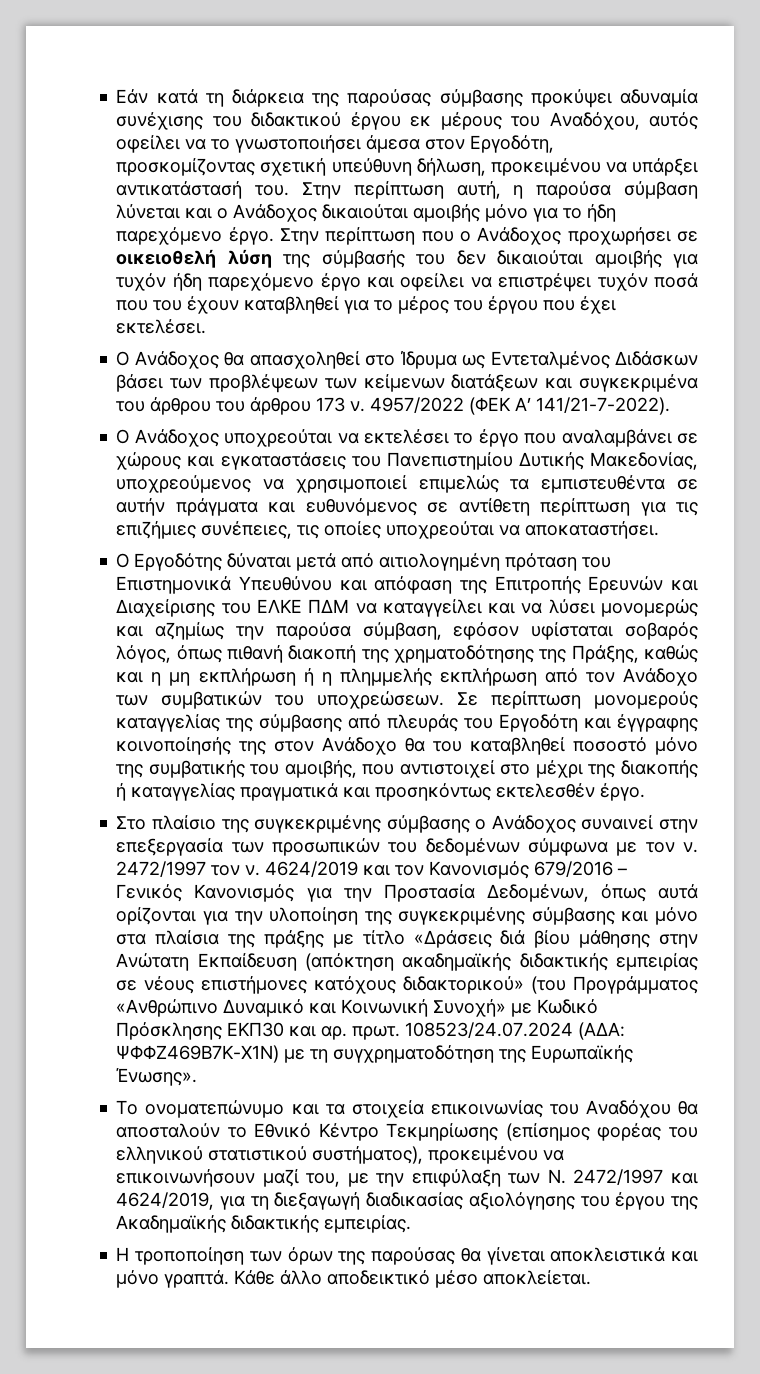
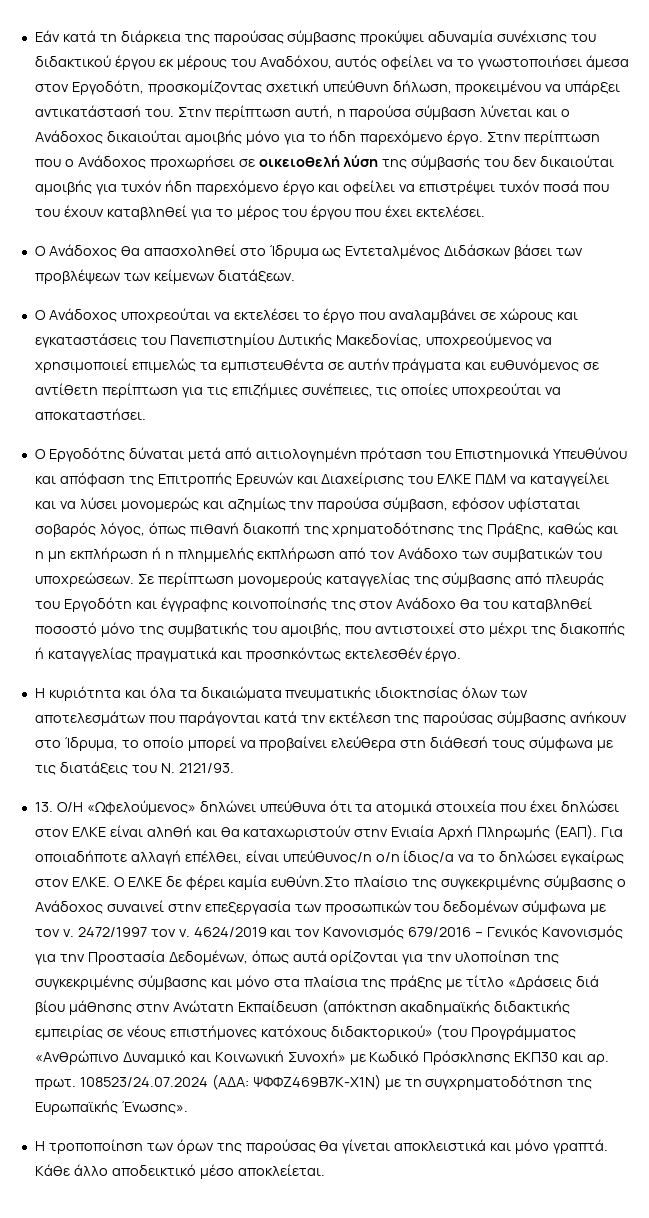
- Ο Ανάδοχος θα απασχοληθεί στο Ίδρυμα ως Εντεταλμένος Διδάσκων βάσει των προβλέψεων των κείμενων διατάξεων και συγκεκριμένα του άρθρου του άρθρου 173 ν. 4957/2022 (ΦΕΚ Α’ 141/21-7-2022).
+ Ο Ανάδοχος θα απασχοληθεί στο Ίδρυμα ως Εντεταλμένος Διδάσκων βάσει των προβλέψεων των κείμενων διατάξεων.
- Στο πλαίσιο της συγκεκριμένης σύμβασης ο Ανάδοχος συναινεί στην επεξεργασία των προσωπικών του δεδομένων σύμφωνα με τον ν.
+ Η κυριότητα και όλα τα δικαιώματα πνευματικής ιδιοκτησίας όλων των αποτελεσμάτων που παράγονται κατά την εκτέλεση της παρούσας σύμβασης ανήκουν στο Ίδρυμα, το οποίο μπορεί να προβαίνει ελεύθερα στη διάθεσή τους σύμφωνα με τις διατάξεις του Ν. 2121/93.
+ 13. Ο/Η «Ωφελούμενος» δηλώνει υπεύθυνα ότι τα ατομικά στοιχεία που έχει δηλώσει στον ΕΛΚΕ είναι αληθή και θα καταχωριστούν στην Ενιαία Αρχή Πληρωμής (ΕΑΠ). Για οποιαδήποτε αλλαγή επέλθει, είναι υπεύθυνος/η ο/η ίδιος/α να το δηλώσει εγκαίρως στον ΕΛΚΕ. Ο ΕΛΚΕ δε φέρει καμία ευθύνη.Στο πλαίσιο της συγκεκριμένης σύμβασης ο Ανάδοχος συναινεί στην επεξεργασία των προσωπικών του δεδομένων σύμφωνα με τον ν.
- Το ονοματεπώνυμο και τα στοιχεία επικοινωνίας του Αναδόχου θα αποσταλούν το Εθνικό Κέντρο Τεκμηρίωσης (επίσημος φορέας του ελληνικού στατιστικού συστήματος), προκειμένου να επικοινωνήσουν μαζί του, με την επιφύλαξη των Ν. 2472/1997 και 4624/2019, για τη διεξαγωγή διαδικασίας αξιολόγησης του έργου της Ακαδημαϊκής διδακτικής εμπειρίας.

